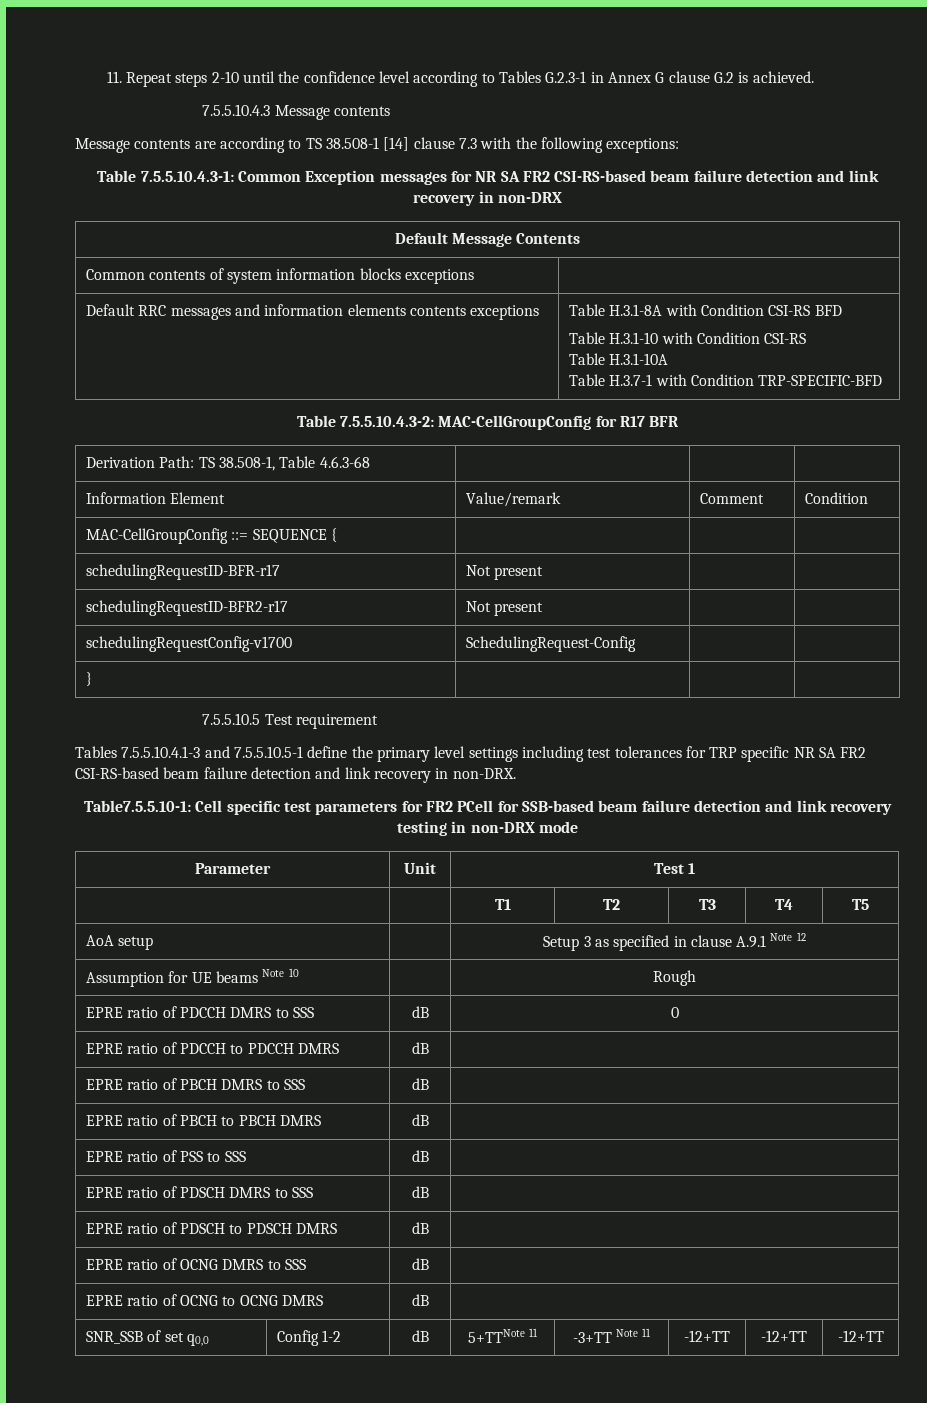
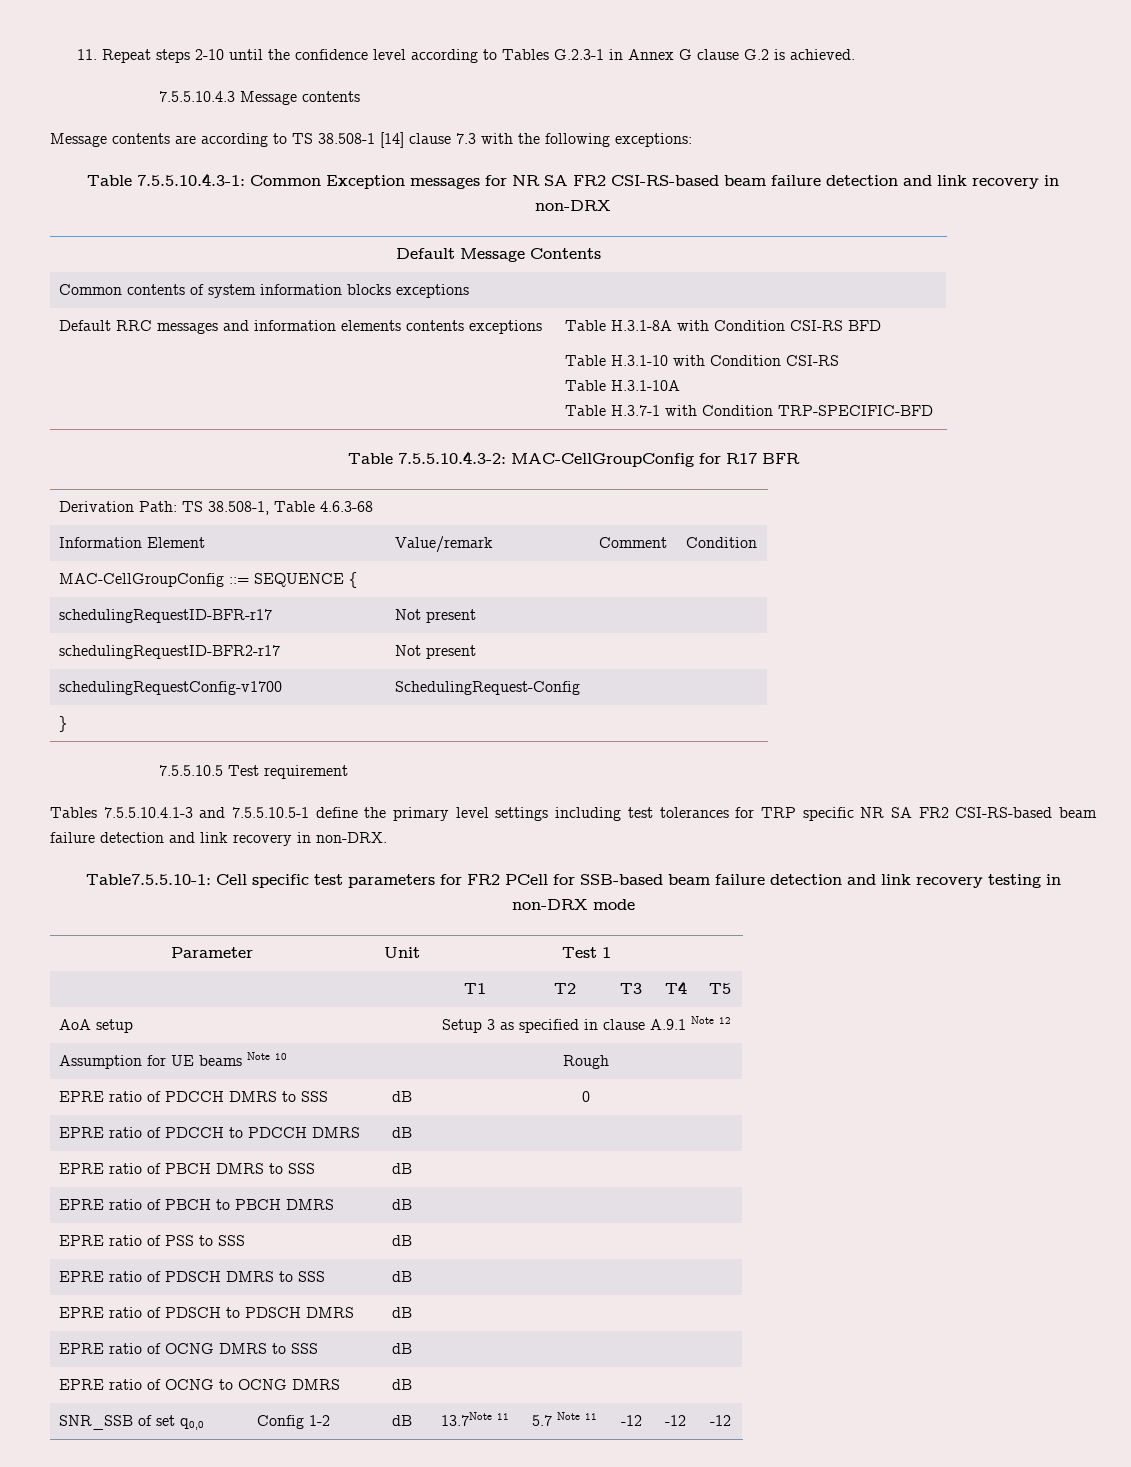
- SNR_SSB of set q0,0 | Config 1-2 | dB | 5+TTNote 11 | -3+TT Note 11 | -12+TT | -12+TT | -12+TT
+ SNR_SSB of set q0,0 | Config 1-2 | dB | 13.7Note 11 | 5.7 Note 11 | -12 | -12 | -12

